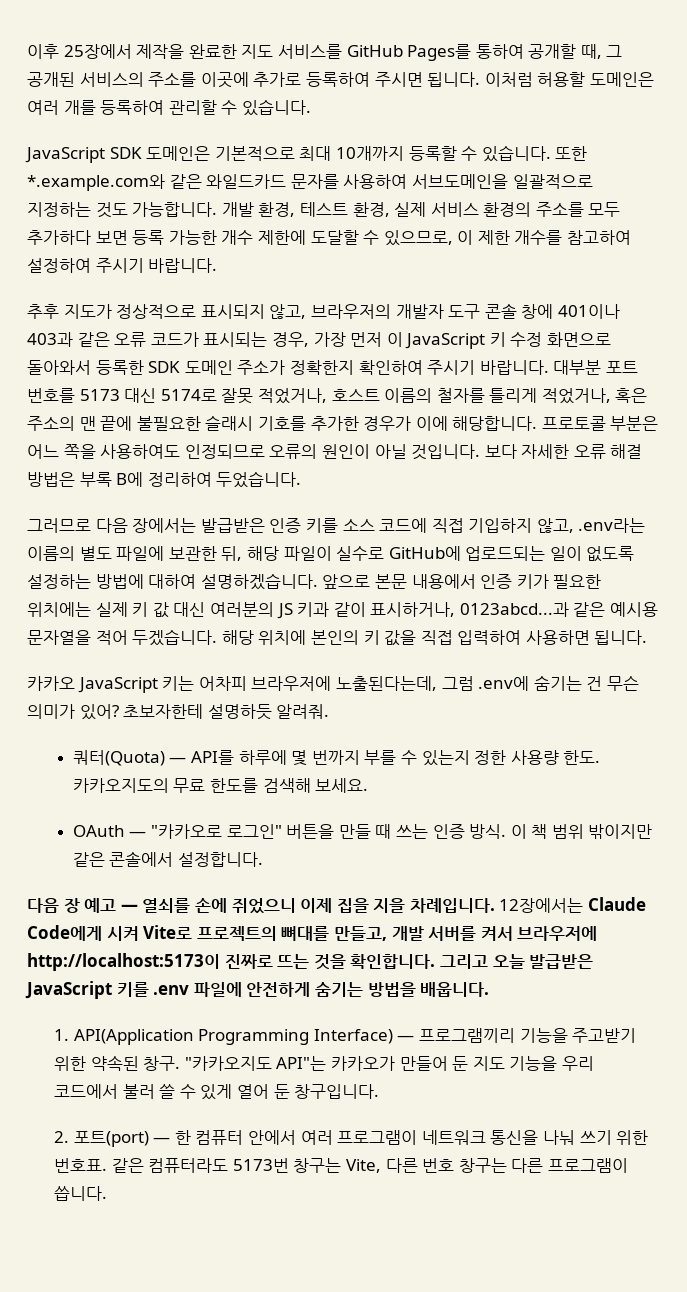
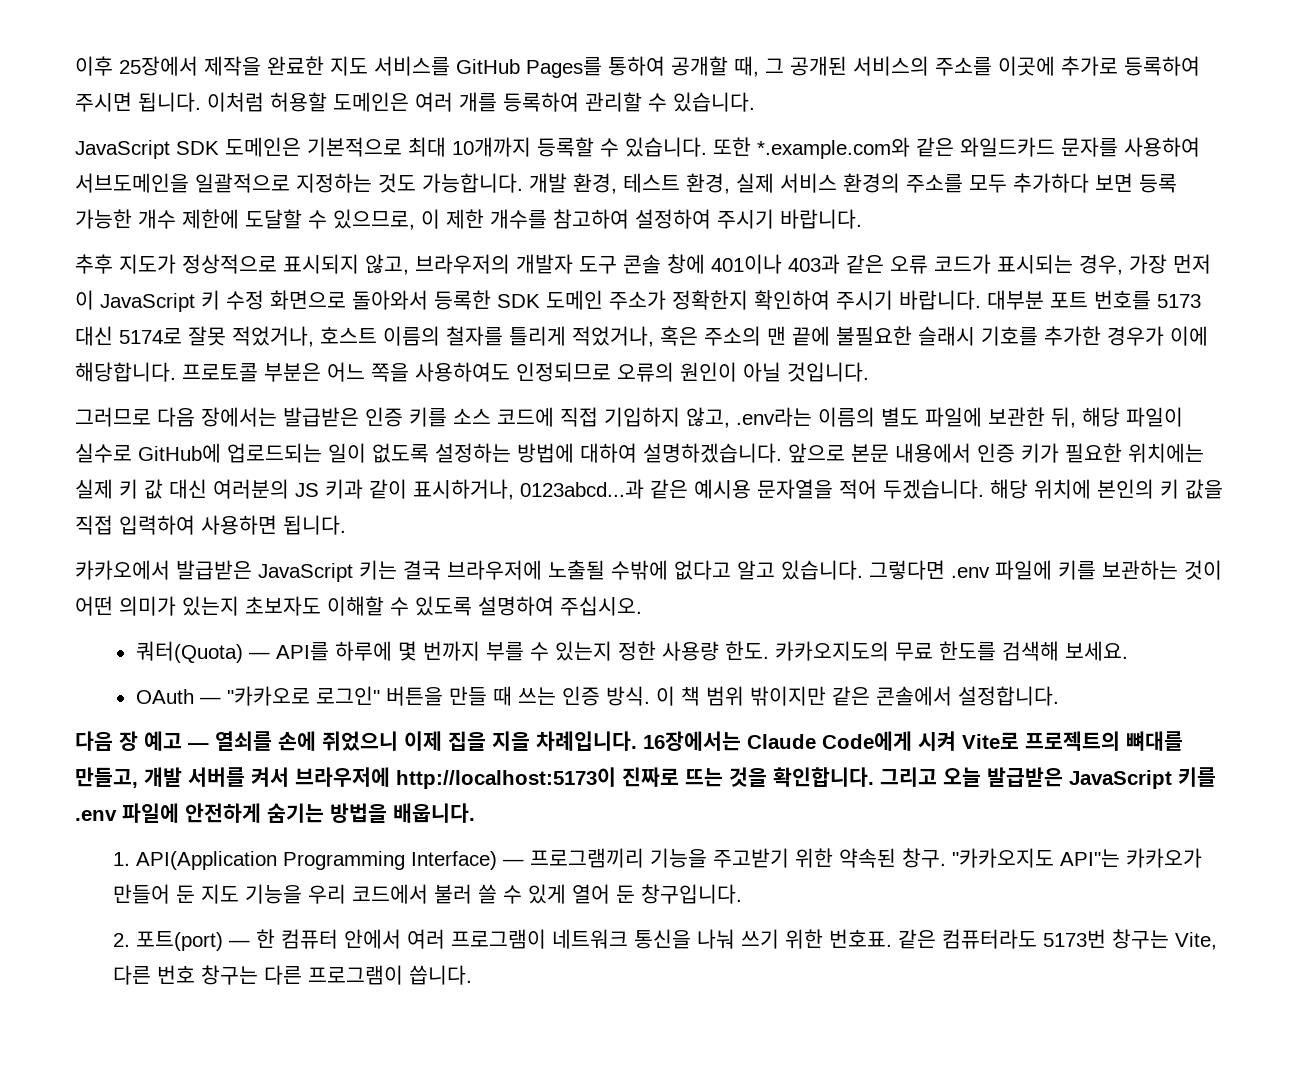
- 보다 자세한 오류 해결 방법은 부록 B에 정리하여 두었습니다.
- 카카오 JavaScript 키는 어차피 브라우저에 노출된다는데, 그럼 .env에 숨기는 건 무슨 의미가 있어? 초보자한테 설명하듯 알려줘.
+ 카카오에서 발급받은 JavaScript 키는 결국 브라우저에 노출될 수밖에 없다고 알고 있습니다. 그렇다면 .env 파일에 키를 보관하는 것이 어떤 의미가 있는지 초보자도 이해할 수 있도록 설명하여 주십시오.
- 12장에서는 Claude Code에게 시켜 Vite로 프로젝트의 뼈대를 만들고, 개발 서버를 켜서 브라우저에 http://localhost:5173이 진짜로 뜨는 것을 확인합니다.
+ 16장에서는 Claude Code에게 시켜 Vite로 프로젝트의 뼈대를 만들고, 개발 서버를 켜서 브라우저에 http://localhost:5173이 진짜로 뜨는 것을 확인합니다.

